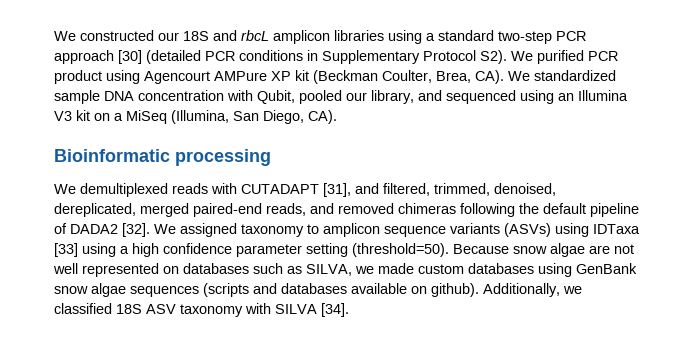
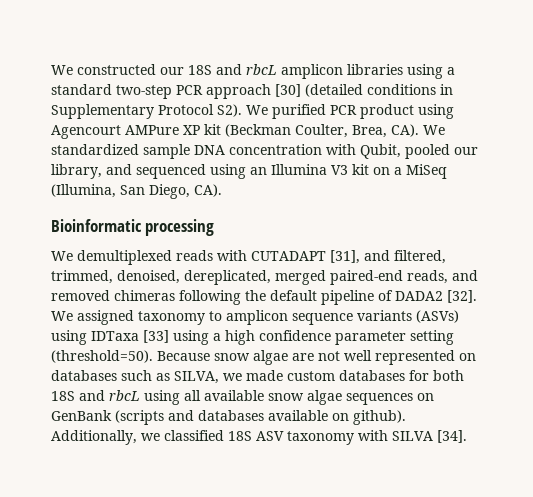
- We constructed our 18S and rbcL amplicon libraries using a standard two-step PCR approach [30] (detailed PCR conditions in Supplementary Protocol S2). We purified PCR product using Agencourt AMPure XP kit (Beckman Coulter, Brea, CA). We standardized sample DNA concentration with Qubit, pooled our library, and sequenced using an Illumina V3 kit on a MiSeq (Illumina, San Diego, CA).
+ We constructed our 18S and rbcL amplicon libraries using a standard two-step PCR approach [30] (detailed conditions in Supplementary Protocol S2). We purified PCR product using Agencourt AMPure XP kit (Beckman Coulter, Brea, CA). We standardized sample DNA concentration with Qubit, pooled our library, and sequenced using an Illumina V3 kit on a MiSeq (Illumina, San Diego, CA).
- Because snow algae are not well represented on databases such as SILVA, we made custom databases using GenBank snow algae sequences (scripts and databases available on github).
+ Because snow algae are not well represented on databases such as SILVA, we made custom databases for both 18S and rbcL using all available snow algae sequences on GenBank (scripts and databases available on github).

